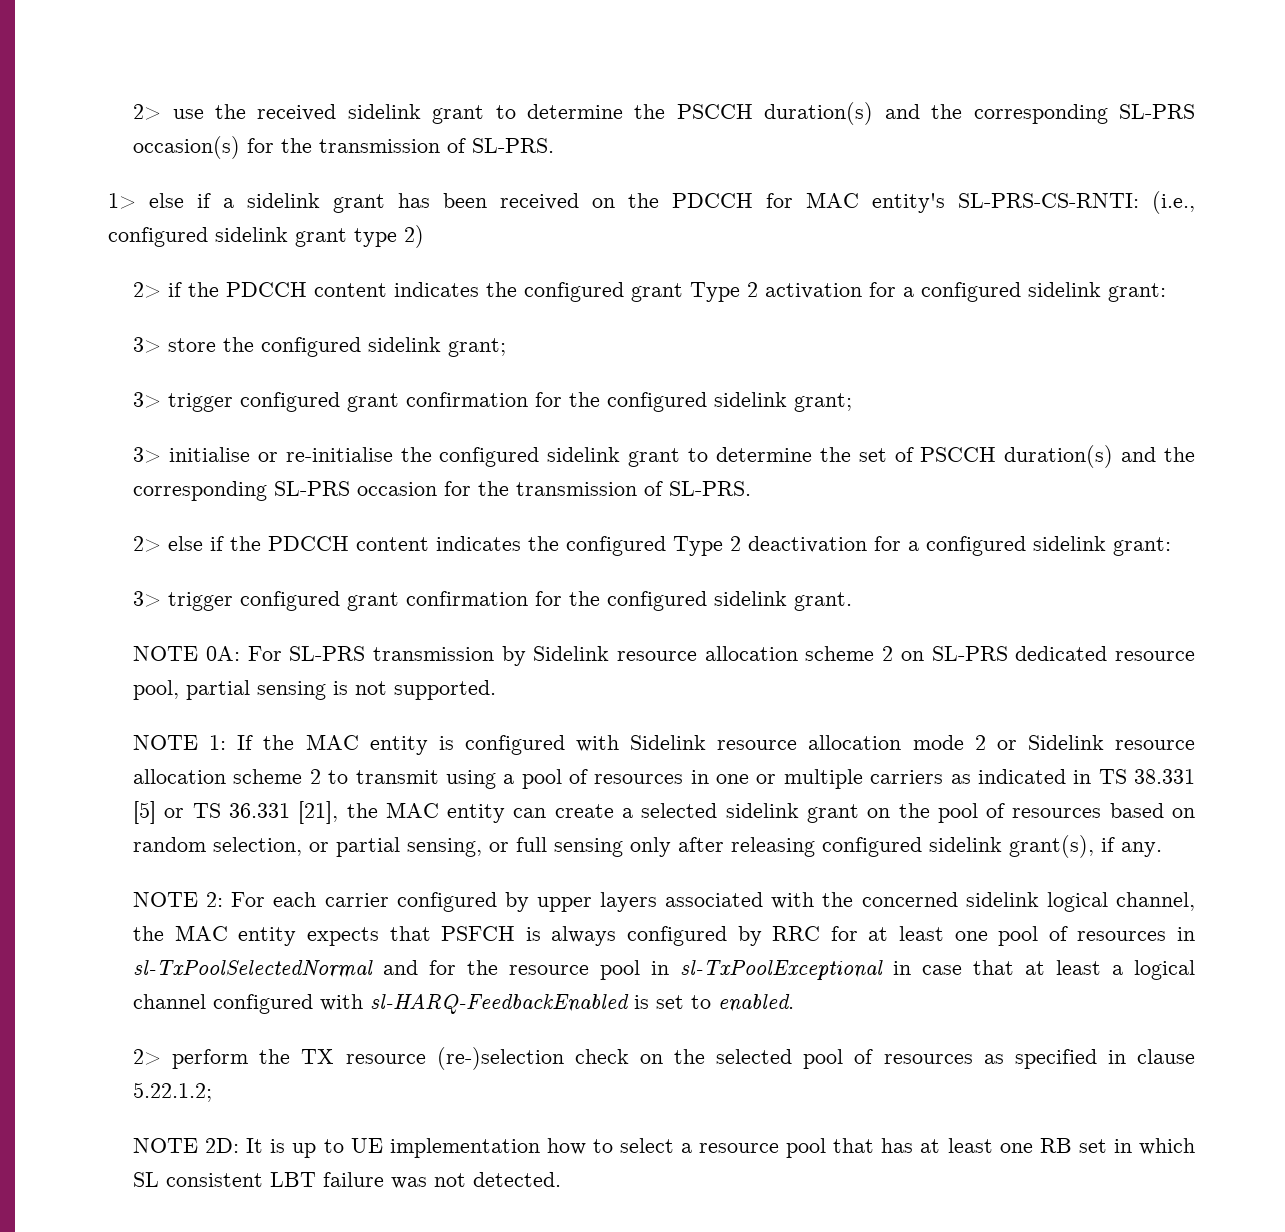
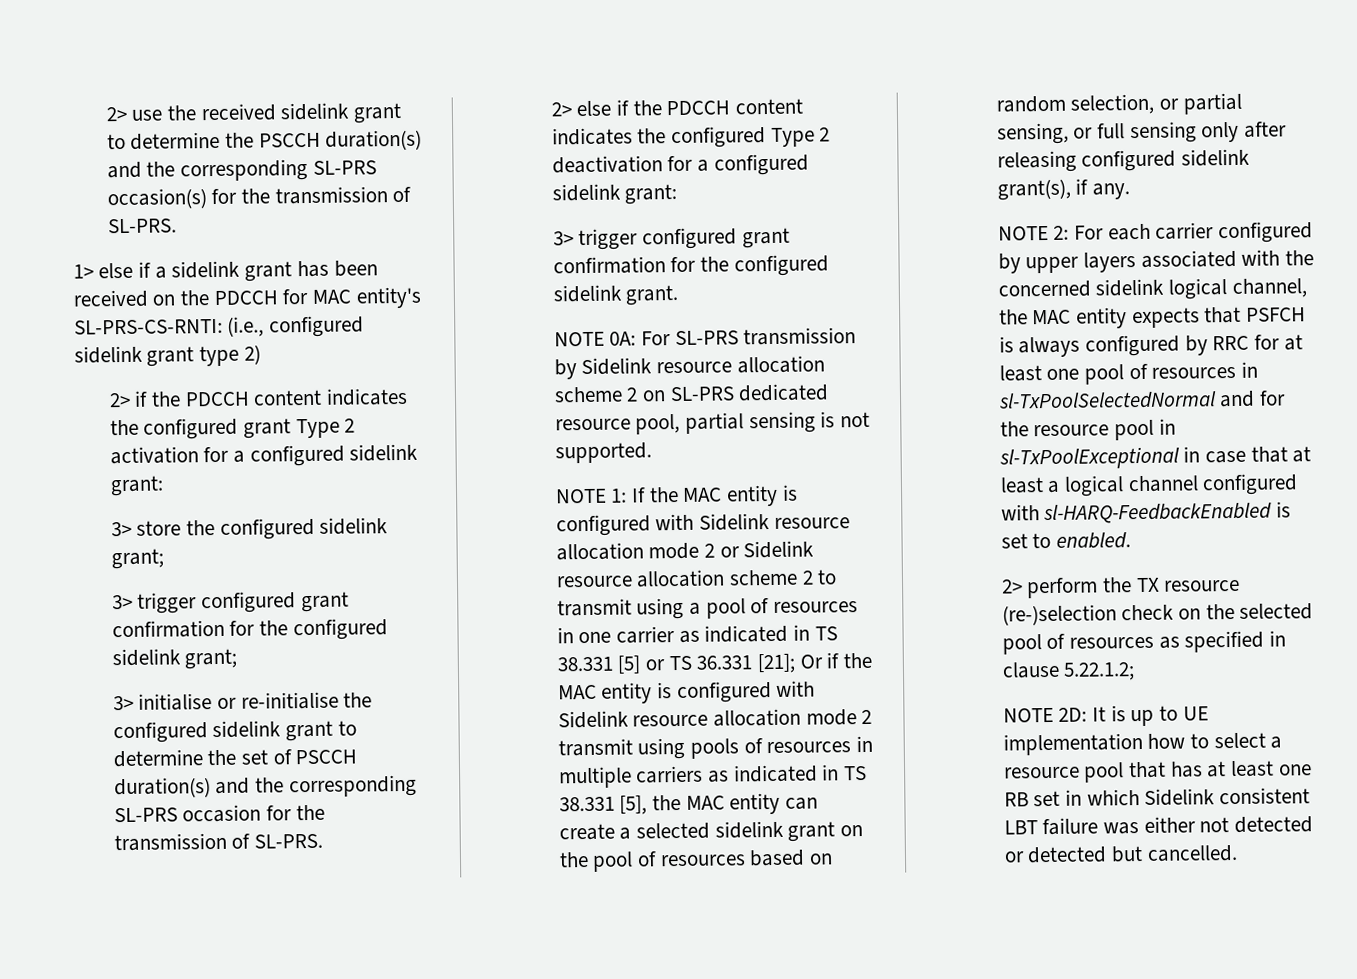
- If the MAC entity is configured with Sidelink resource allocation mode 2 or Sidelink resource allocation scheme 2 to transmit using a pool of resources in one or multiple carriers as indicated in TS 38.331 [5] or TS 36.331 [21], the MAC entity can create a selected sidelink grant on the pool of resources based on random selection, or partial sensing, or full sensing only after releasing configured sidelink grant(s), if any.
+ If the MAC entity is configured with Sidelink resource allocation mode 2 or Sidelink resource allocation scheme 2 to transmit using a pool of resources in one carrier as indicated in TS 38.331 [5] or TS 36.331 [21]; Or if the MAC entity is configured with Sidelink resource allocation mode 2 transmit using pools of resources in multiple carriers as indicated in TS 38.331 [5], the MAC entity can create a selected sidelink grant on the pool of resources based on random selection, or partial sensing, or full sensing only after releasing configured sidelink grant(s), if any.
- NOTE 2D: It is up to UE implementation how to select a resource pool that has at least one RB set in which SL consistent LBT failure was not detected.
+ NOTE 2D: It is up to UE implementation how to select a resource pool that has at least one RB set in which Sidelink consistent LBT failure was either not detected or detected but cancelled.

